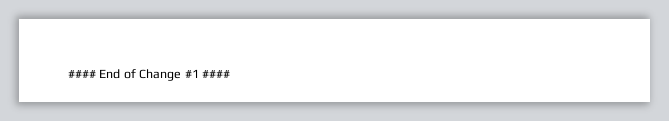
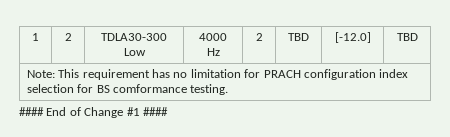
+ 1 | 2 | TDLA30-300 Low | 4000 Hz | 2 | TBD | [-12.0] | TBD
+ Note: This requirement has no limitation for PRACH configuration index selection for BS comformance testing.

